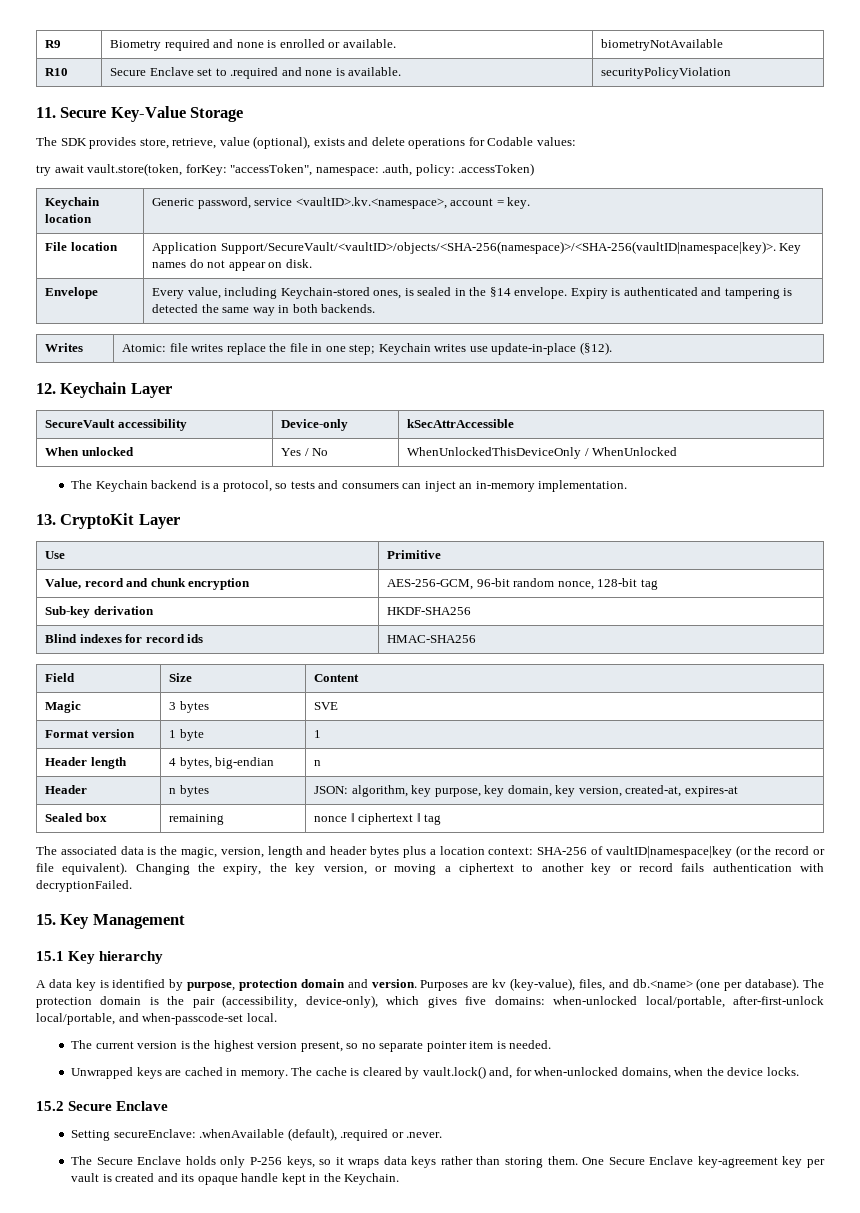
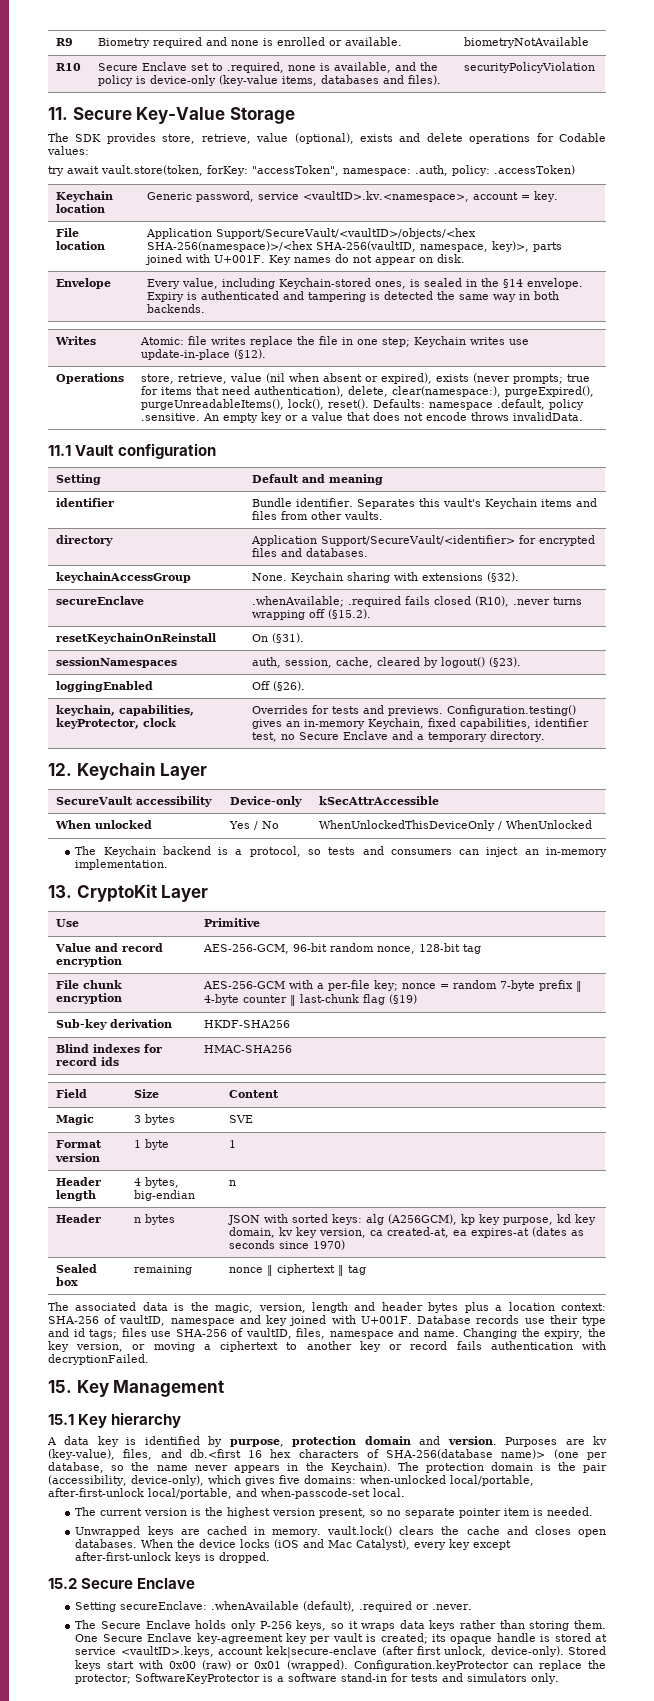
- R10 | Secure Enclave set to .required and none is available. | securityPolicyViolation
+ R10 | Secure Enclave set to .required, none is available, and the policy is device-only (key-value items, databases and files). | securityPolicyViolation
- File location | Application Support/SecureVault/<vaultID>/objects/<SHA-256(namespace)>/<SHA-256(vaultID|namespace|key)>. Key names do not appear on disk.
+ File location | Application Support/SecureVault/<vaultID>/objects/<hex SHA-256(namespace)>/<hex SHA-256(vaultID, namespace, key)>, parts joined with U+001F. Key names do not appear on disk.
+ Operations | store, retrieve, value (nil when absent or expired), exists (never prompts; true for items that need authentication), delete, clear(namespace:), purgeExpired(), purgeUnreadableItems(), lock(), reset(). Defaults: namespace .default, policy .sensitive. An empty key or a value that does not encode throws invalidData.
+ 11.1 Vault configuration
+ Setting | Default and meaning
+ identifier | Bundle identifier. Separates this vault's Keychain items and files from other vaults.
+ directory | Application Support/SecureVault/<identifier> for encrypted files and databases.
+ keychainAccessGroup | None. Keychain sharing with extensions (§32).
+ secureEnclave | .whenAvailable; .required fails closed (R10), .never turns wrapping off (§15.2).
+ resetKeychainOnReinstall | On (§31).
+ sessionNamespaces | auth, session, cache, cleared by logout() (§23).
+ loggingEnabled | Off (§26).
+ keychain, capabilities, keyProtector, clock | Overrides for tests and previews. Configuration.testing() gives an in-memory Keychain, fixed capabilities, identifier test, no Secure Enclave and a temporary directory.
- Value, record and chunk encryption | AES-256-GCM, 96-bit random nonce, 128-bit tag
+ Value and record encryption | AES-256-GCM, 96-bit random nonce, 128-bit tag
+ File chunk encryption | AES-256-GCM with a per-file key; nonce = random 7-byte prefix ‖ 4-byte counter ‖ last-chunk flag (§19)
- Header | n bytes | JSON: algorithm, key purpose, key domain, key version, created-at, expires-at
+ Header | n bytes | JSON with sorted keys: alg (A256GCM), kp key purpose, kd key domain, kv key version, ca created-at, ea expires-at (dates as seconds since 1970)
- The associated data is the magic, version, length and header bytes plus a location context: SHA-256 of vaultID|namespace|key (or the record or file equivalent).
+ The associated data is the magic, version, length and header bytes plus a location context: SHA-256 of vaultID, namespace and key joined with U+001F. Database records use their type and id tags; files use SHA-256 of vaultID, files, namespace and name.
- Purposes are kv (key-value), files, and db.<name> (one per database).
+ Purposes are kv (key-value), files, and db.<first 16 hex characters of SHA-256(database name)> (one per database, so the name never appears in the Keychain).
- Unwrapped keys are cached in memory. The cache is cleared by vault.lock() and, for when-unlocked domains, when the device locks.
+ Unwrapped keys are cached in memory. vault.lock() clears the cache and closes open databases. When the device locks (iOS and Mac Catalyst), every key except after-first-unlock keys is dropped.
- One Secure Enclave key-agreement key per vault is created and its opaque handle kept in the Keychain.
+ One Secure Enclave key-agreement key per vault is created; its opaque handle is stored at service <vaultID>.keys, account kek|secure-enclave (after first unlock, device-only). Stored keys start with 0x00 (raw) or 0x01 (wrapped). Configuration.keyProtector can replace the protector; SoftwareKeyProtector is a software stand-in for tests and simulators only.

